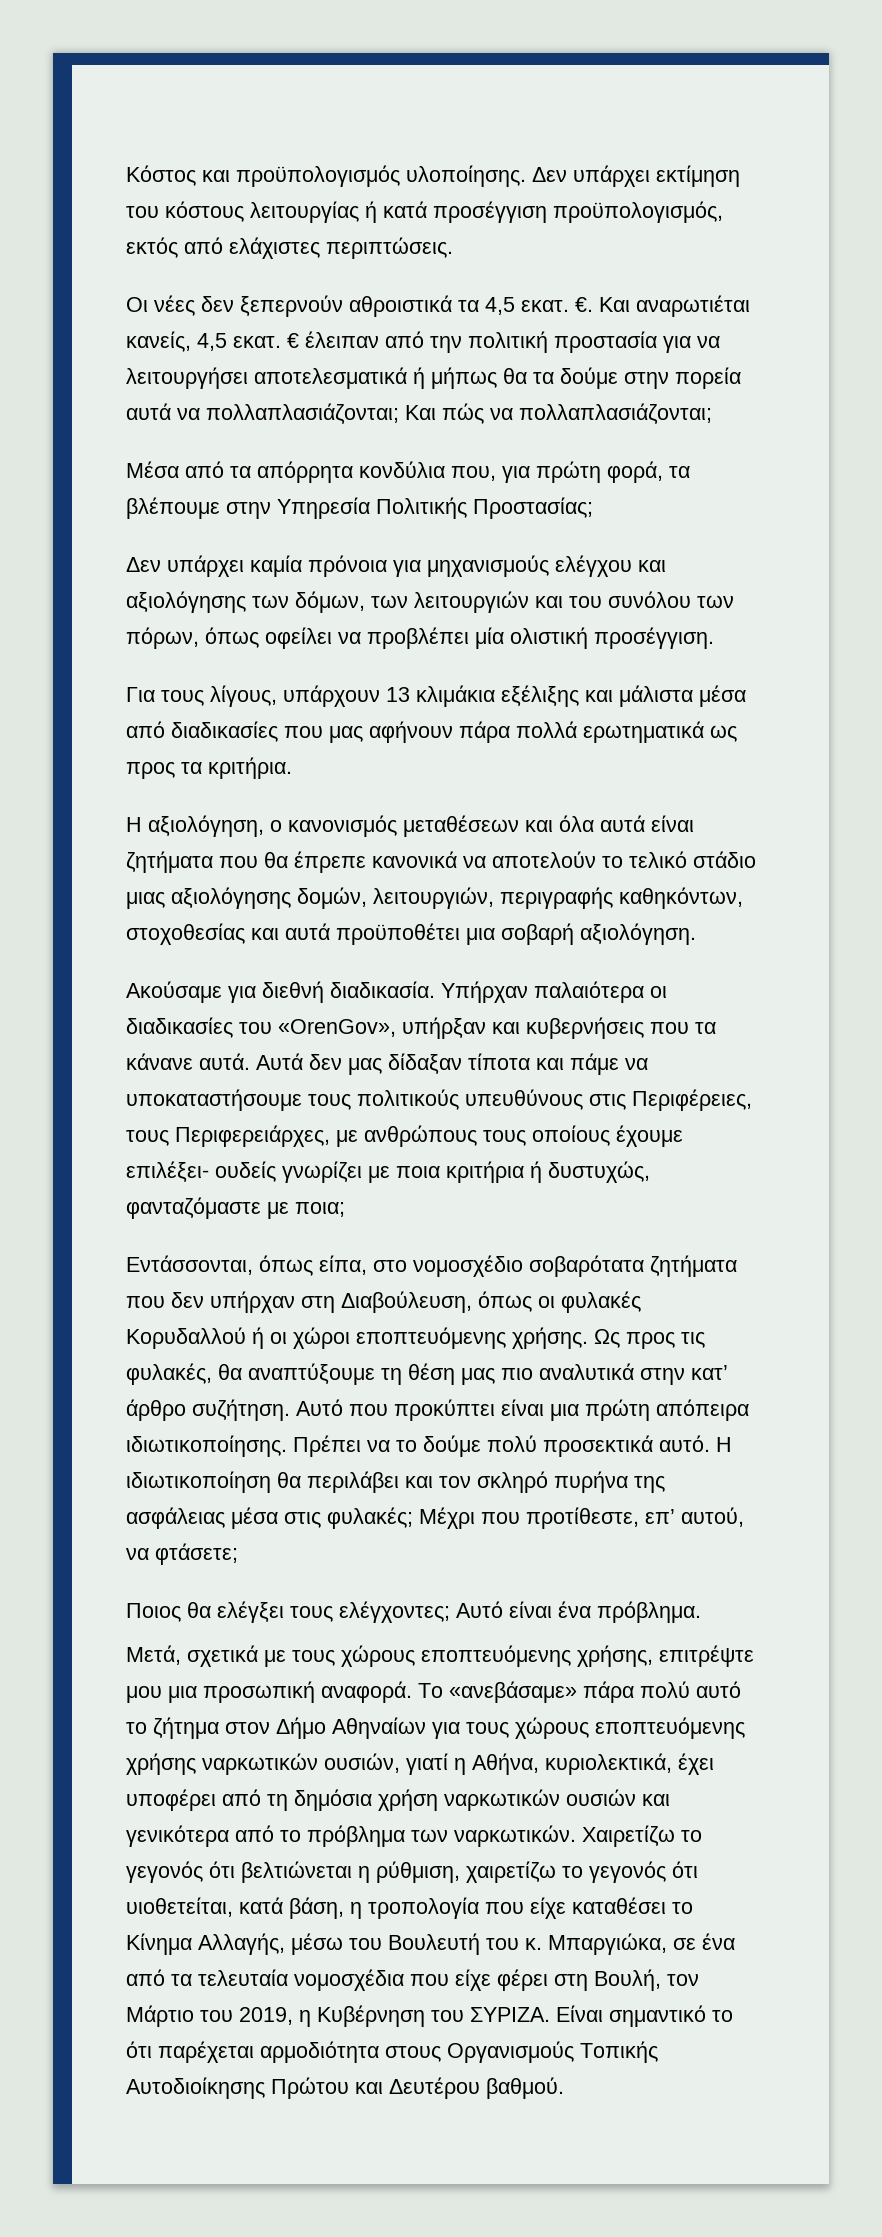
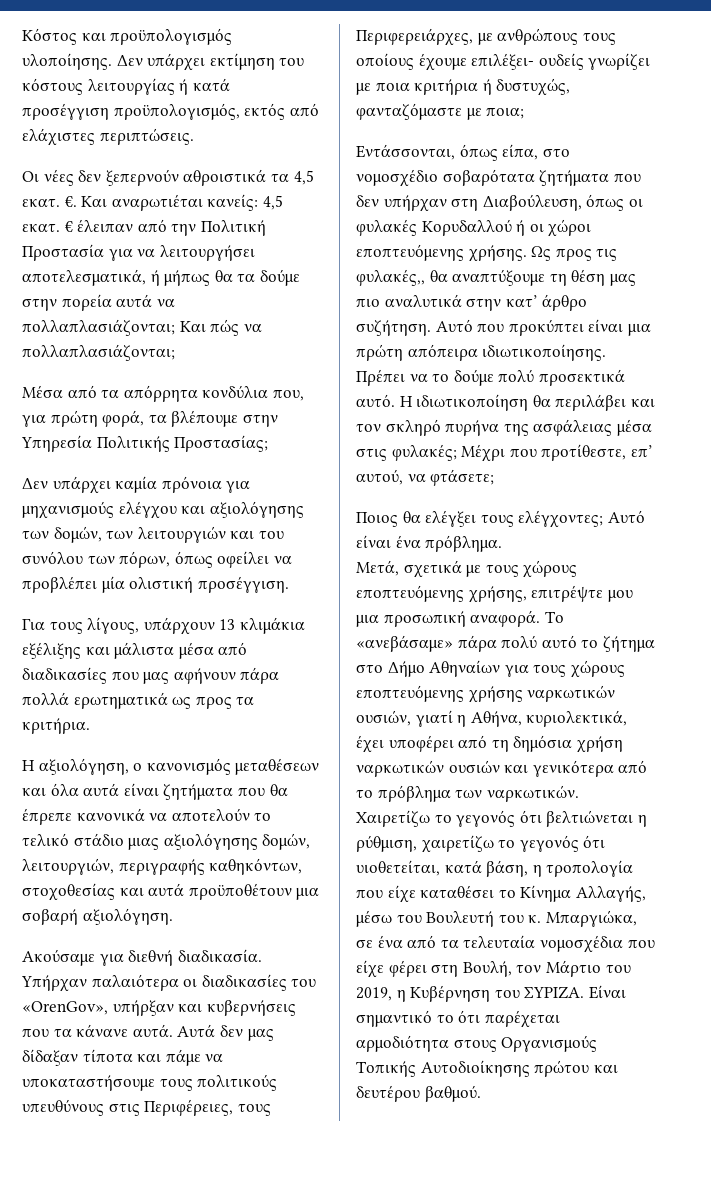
- Και αναρωτιέται κανείς, 4,5 εκατ.
+ Και αναρωτιέται κανείς: 4,5 εκατ.
- € έλειπαν από την πολιτική προστασία για να λειτουργήσει αποτελεσματικά ή μήπως θα τα δούμε στην πορεία αυτά να πολλαπλασιάζονται; Και πώς να πολλαπλασιάζονται;
+ € έλειπαν από την Πολιτική Προστασία για να λειτουργήσει αποτελεσματικά, ή μήπως θα τα δούμε στην πορεία αυτά να πολλαπλασιάζονται; Και πώς να πολλαπλασιάζονται;
- Δεν υπάρχει καμία πρόνοια για μηχανισμούς ελέγχου και αξιολόγησης των δόμων, των λειτουργιών και του συνόλου των πόρων, όπως οφείλει να προβλέπει μία ολιστική προσέγγιση.
+ Δεν υπάρχει καμία πρόνοια για μηχανισμούς ελέγχου και αξιολόγησης των δομών, των λειτουργιών και του συνόλου των πόρων, όπως οφείλει να προβλέπει μία ολιστική προσέγγιση.
- Η αξιολόγηση, ο κανονισμός μεταθέσεων και όλα αυτά είναι ζητήματα που θα έπρεπε κανονικά να αποτελούν το τελικό στάδιο μιας αξιολόγησης δομών, λειτουργιών, περιγραφής καθηκόντων, στοχοθεσίας και αυτά προϋποθέτει μια σοβαρή αξιολόγηση.
+ Η αξιολόγηση, ο κανονισμός μεταθέσεων και όλα αυτά είναι ζητήματα που θα έπρεπε κανονικά να αποτελούν το τελικό στάδιο μιας αξιολόγησης δομών, λειτουργιών, περιγραφής καθηκόντων, στοχοθεσίας και αυτά προϋποθέτουν μια σοβαρή αξιολόγηση.
- Ως προς τις φυλακές, θα αναπτύξουμε τη θέση μας πιο αναλυτικά στην κατ’ άρθρο συζήτηση.
+ Ως προς τις φυλακές,, θα αναπτύξουμε τη θέση μας πιο αναλυτικά στην κατ’ άρθρο συζήτηση.
- Το «ανεβάσαμε» πάρα πολύ αυτό το ζήτημα στον Δήμο Αθηναίων για τους χώρους εποπτευόμενης χρήσης ναρκωτικών ουσιών, γιατί η Αθήνα, κυριολεκτικά, έχει υποφέρει από τη δημόσια χρήση ναρκωτικών ουσιών και γενικότερα από το πρόβλημα των ναρκωτικών.
+ Το «ανεβάσαμε» πάρα πολύ αυτό το ζήτημα στο Δήμο Αθηναίων για τους χώρους εποπτευόμενης χρήσης ναρκωτικών ουσιών, γιατί η Αθήνα, κυριολεκτικά, έχει υποφέρει από τη δημόσια χρήση ναρκωτικών ουσιών και γενικότερα από το πρόβλημα των ναρκωτικών.
- Είναι σημαντικό το ότι παρέχεται αρμοδιότητα στους Οργανισμούς Τοπικής Αυτοδιοίκησης Πρώτου και Δευτέρου βαθμού.
+ Είναι σημαντικό το ότι παρέχεται αρμοδιότητα στους Οργανισμούς Τοπικής Αυτοδιοίκησης πρώτου και δευτέρου βαθμού.

